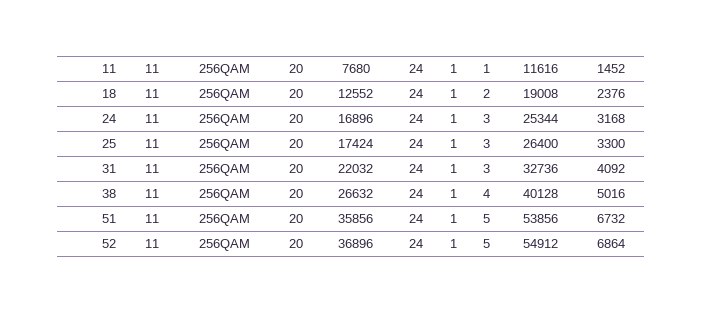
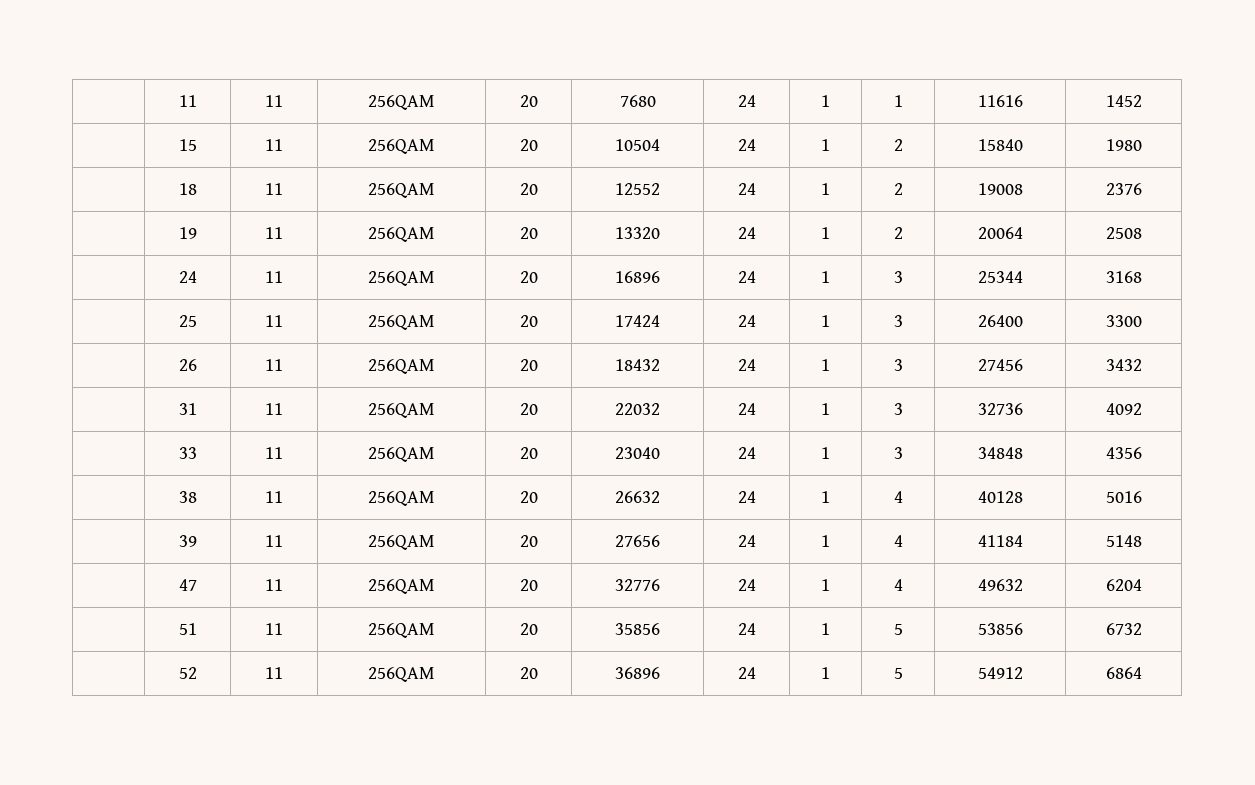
+ | 15 | 11 | 256QAM | 20 | 10504 | 24 | 1 | 2 | 15840 | 1980
+ | 19 | 11 | 256QAM | 20 | 13320 | 24 | 1 | 2 | 20064 | 2508
+ | 26 | 11 | 256QAM | 20 | 18432 | 24 | 1 | 3 | 27456 | 3432
+ | 33 | 11 | 256QAM | 20 | 23040 | 24 | 1 | 3 | 34848 | 4356
+ | 39 | 11 | 256QAM | 20 | 27656 | 24 | 1 | 4 | 41184 | 5148
+ | 47 | 11 | 256QAM | 20 | 32776 | 24 | 1 | 4 | 49632 | 6204

